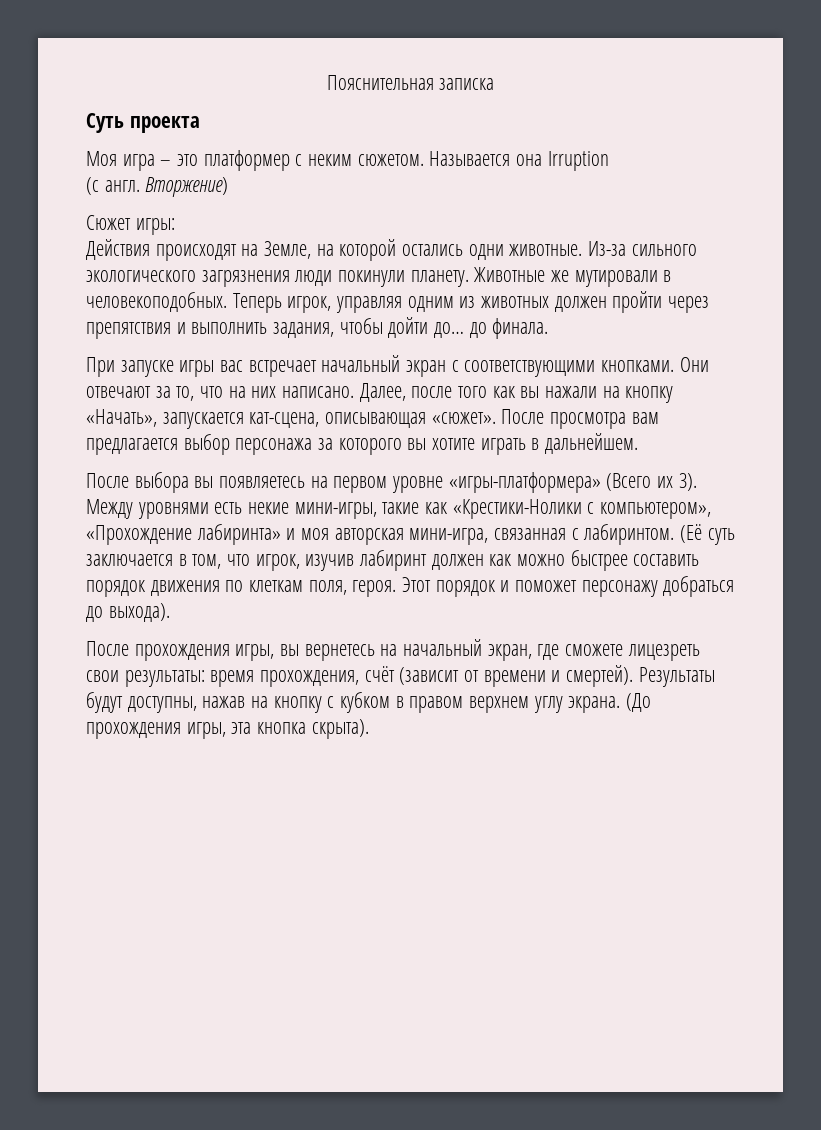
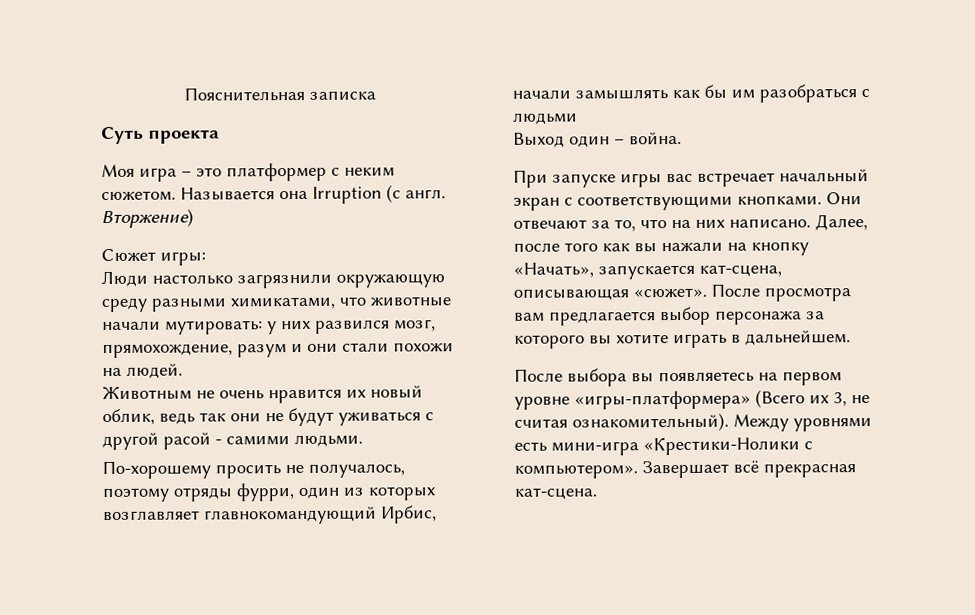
- Называется она Irruption
- (с англ.
+ Называется она Irruption (с англ.
- Действия происходят на Земле, на которой остались одни животные. Из-за сильного экологического загрязнения люди покинули планету. Животные же мутировали в человекоподобных. Теперь игрок, управляя одним из животных должен пройти через препятствия и выполнить задания, чтобы дойти до… до финала.
+ Люди настолько загрязнили окружающую среду разными химикатами, что животные начали мутировать: у них развился мозг, прямохождение, разум и они стали похожи на людей.
+ Животным не очень нравится их новый облик, ведь так они не будут уживаться с другой расой - самими людьми.
+ По-хорошему просить не получалось, поэтому отряды фурри, один из которых возглавляет главнокомандующий Ирбис, начали замышлять как бы им разобраться с людьми
+ Выход один – война.
- После выбора вы появляетесь на первом уровне «игры-платформера» (Всего их 3). Между уровнями есть некие мини-игры, такие как «Крестики-Нолики с компьютером», «Прохождение лабиринта» и моя авторская мини-игра, связанная с лабиринтом. (Её суть заключается в том, что игрок, изучив лабиринт должен как можно быстрее составить порядок движения по клеткам поля, героя. Этот порядок и поможет персонажу добраться до выхода).
- После прохождения игры, вы вернетесь на начальный экран, где сможете лицезреть свои результаты: время прохождения, счёт (зависит от времени и смертей). Результаты будут доступны, нажав на кнопку с кубком в правом верхнем углу экрана. (До прохождения игры, эта кнопка скрыта).
+ После выбора вы появляетесь на первом уровне «игры-платформера» (Всего их 3, не считая ознакомительный). Между уровнями есть мини-игра «Крестики-Нолики с компьютером». Завершает всё прекрасная кат-сцена.

